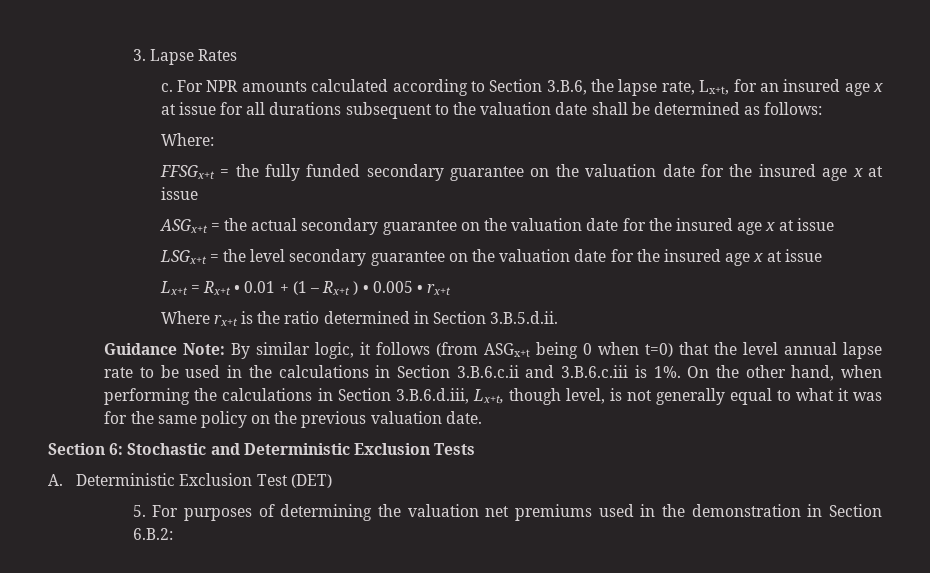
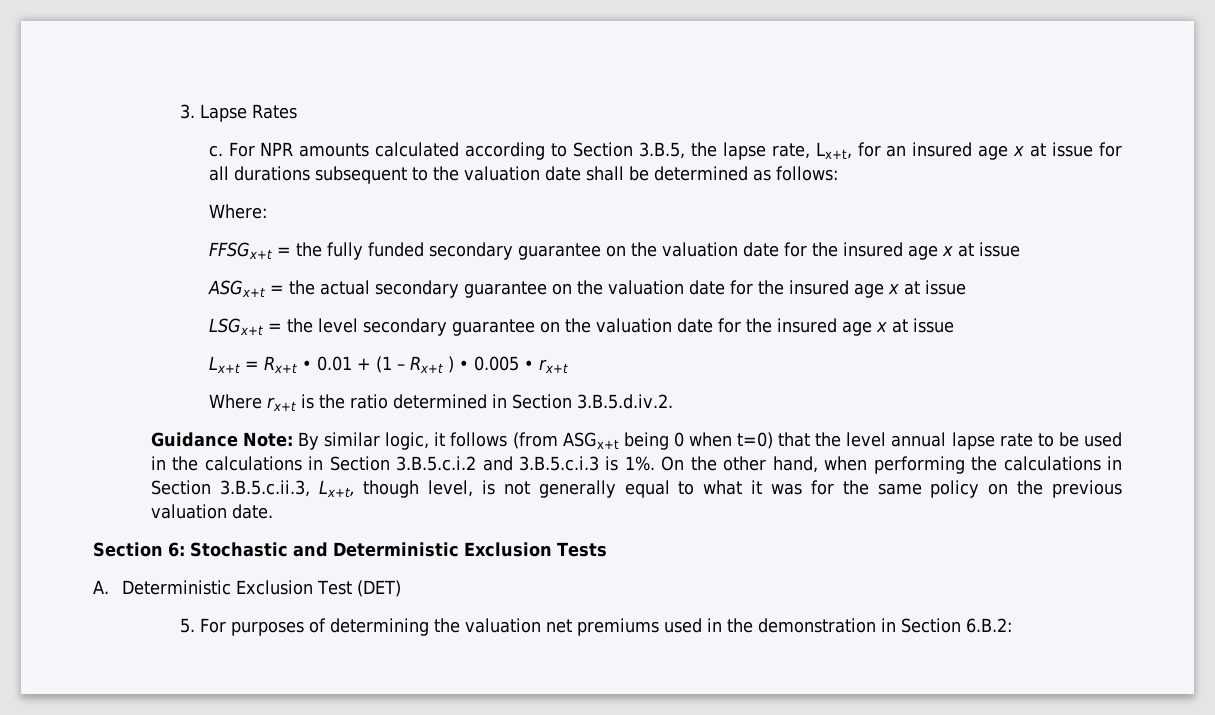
- For NPR amounts calculated according to Section 3.B.6, the lapse rate, Lx+t, for an insured age x at issue for all durations subsequent to the valuation date shall be determined as follows:
+ For NPR amounts calculated according to Section 3.B.5, the lapse rate, Lx+t, for an insured age x at issue for all durations subsequent to the valuation date shall be determined as follows:
- Where rx+t is the ratio determined in Section 3.B.5.d.ii.
+ Where rx+t is the ratio determined in Section 3.B.5.d.iv.2.
- Guidance Note: By similar logic, it follows (from ASGx+t being 0 when t=0) that the level annual lapse rate to be used in the calculations in Section 3.B.6.c.ii and 3.B.6.c.iii is 1%.
+ Guidance Note: By similar logic, it follows (from ASGx+t being 0 when t=0) that the level annual lapse rate to be used in the calculations in Section 3.B.5.c.i.2 and 3.B.5.c.i.3 is 1%.
- On the other hand, when performing the calculations in Section 3.B.6.d.iii, Lx+t, though level, is not generally equal to what it was for the same policy on the previous valuation date.
+ On the other hand, when performing the calculations in Section 3.B.5.c.ii.3, Lx+t, though level, is not generally equal to what it was for the same policy on the previous valuation date.

